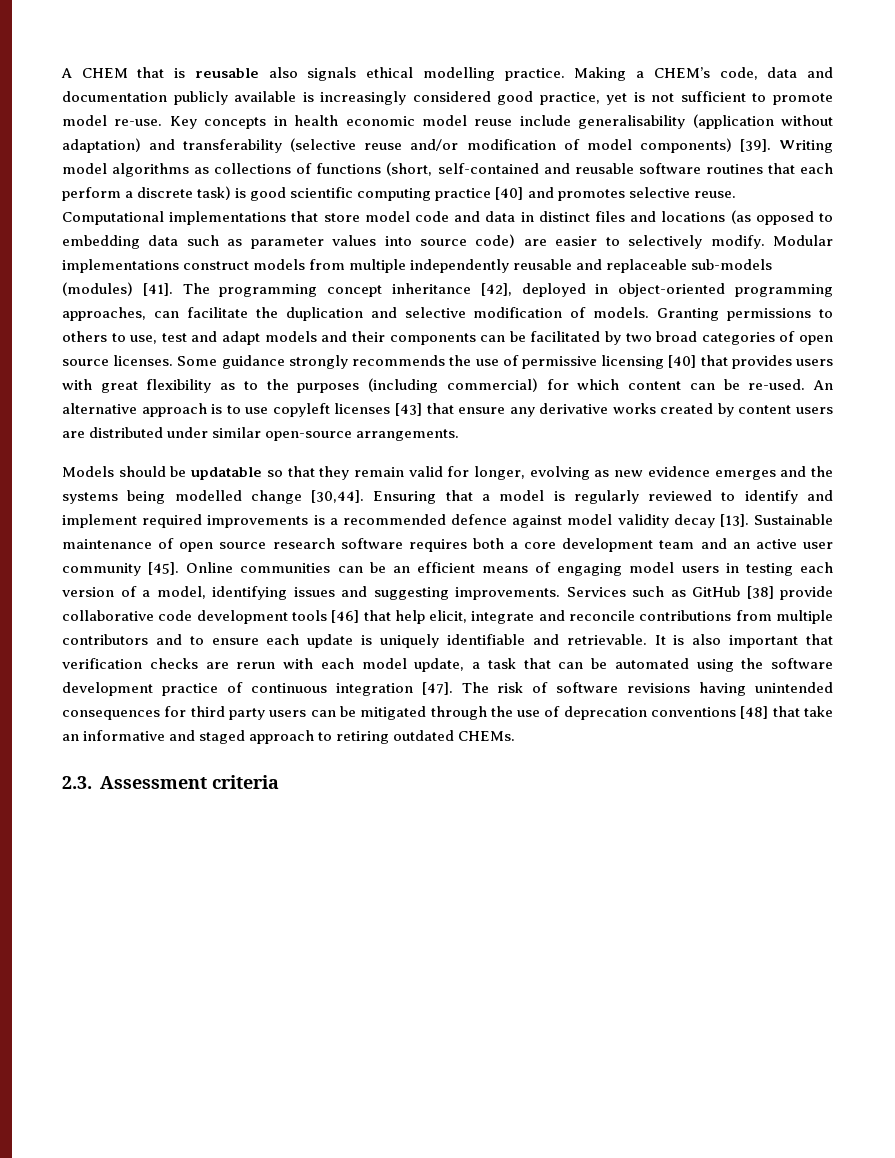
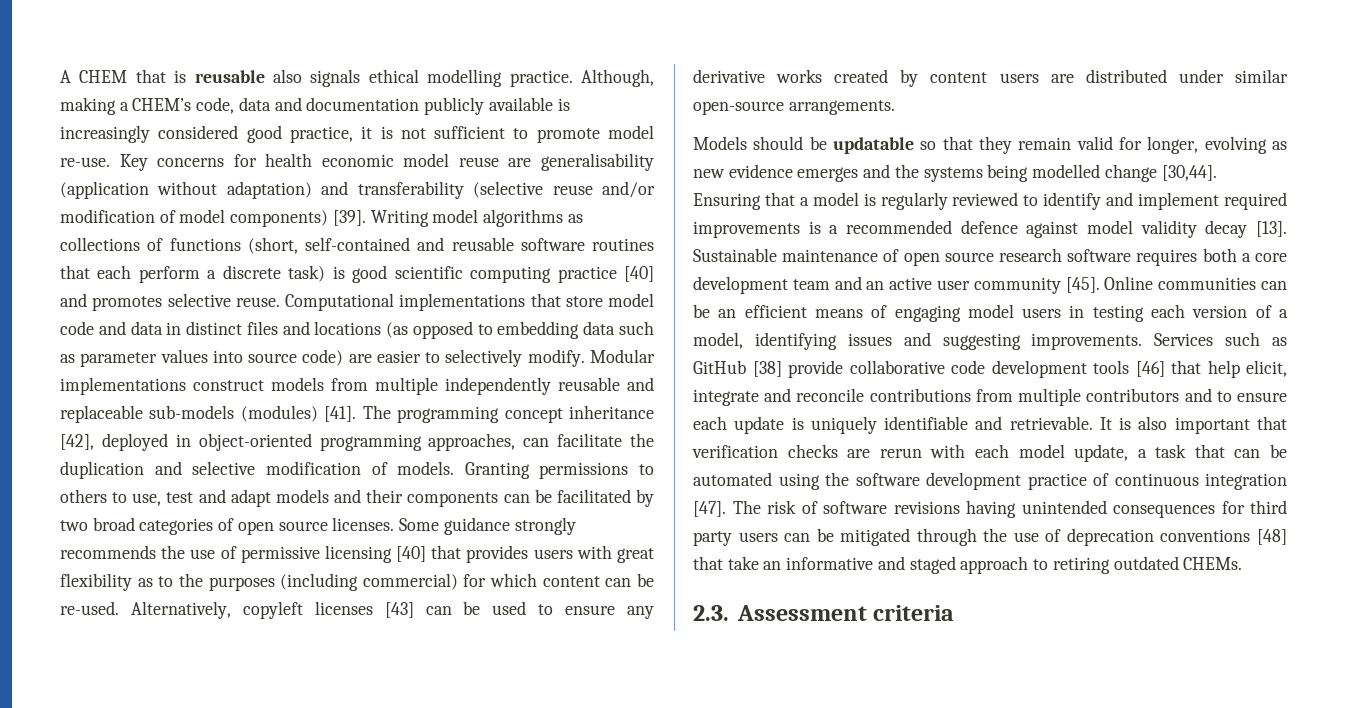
- Making a CHEM’s code, data and documentation publicly available is increasingly considered good practice, yet is not sufficient to promote model re-use.
+ Although, making a CHEM’s code, data and documentation publicly available is increasingly considered good practice, it is not sufficient to promote model re-use.
- Key concepts in health economic model reuse include generalisability (application without adaptation) and transferability (selective reuse and/or modification of model components) [39].
+ Key concerns for health economic model reuse are generalisability (application without adaptation) and transferability (selective reuse and/or modification of model components) [39].
- An alternative approach is to use copyleft licenses [43] that ensure any derivative works created by content users are distributed under similar open-source arrangements.
+ Alternatively, copyleft licenses [43] can be used to ensure any derivative works created by content users are distributed under similar open-source arrangements.

